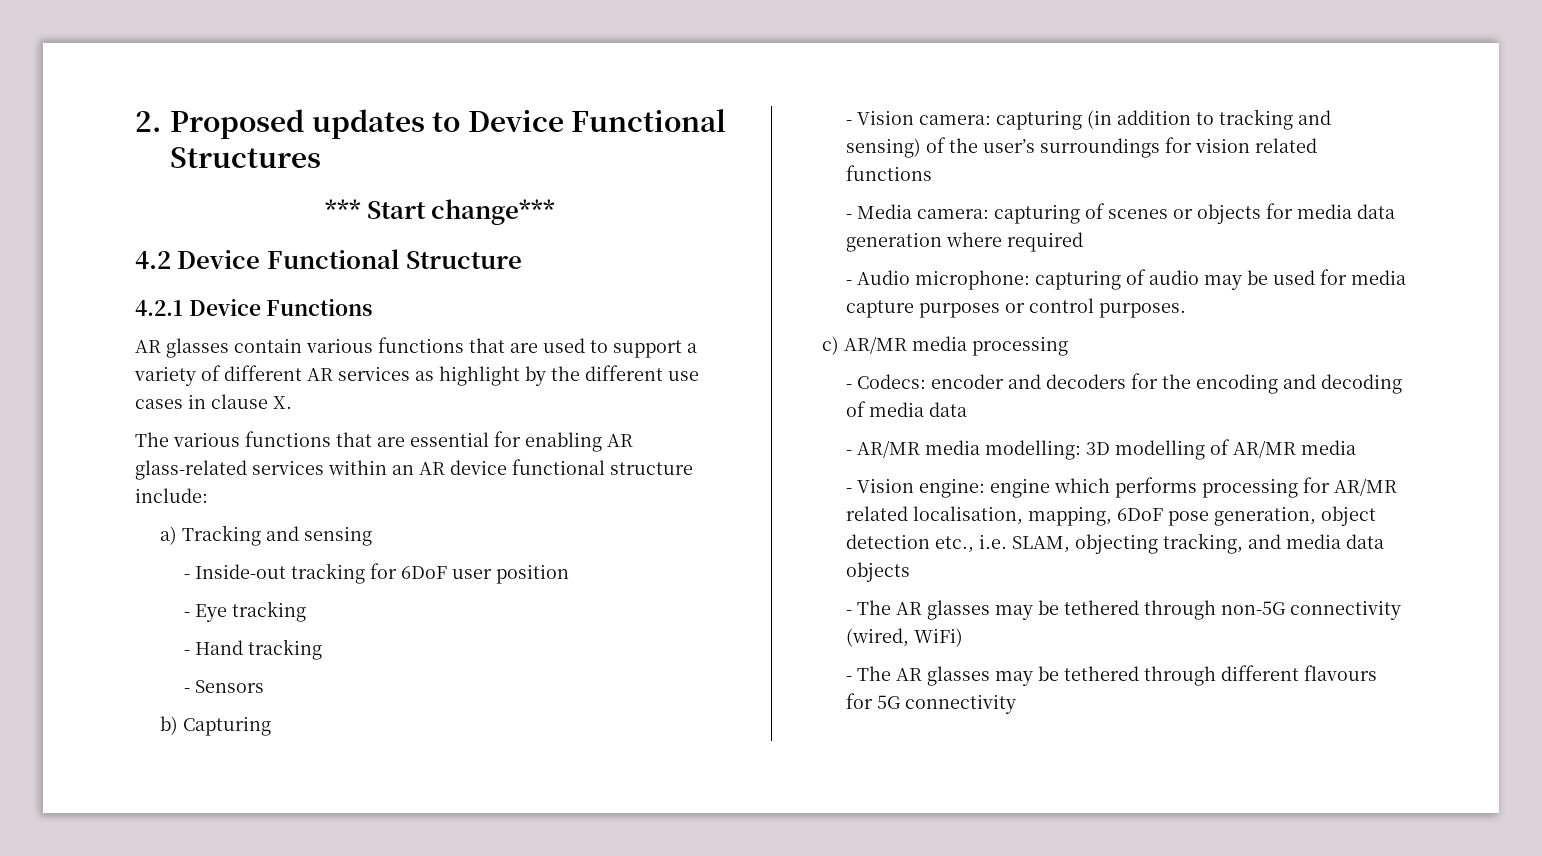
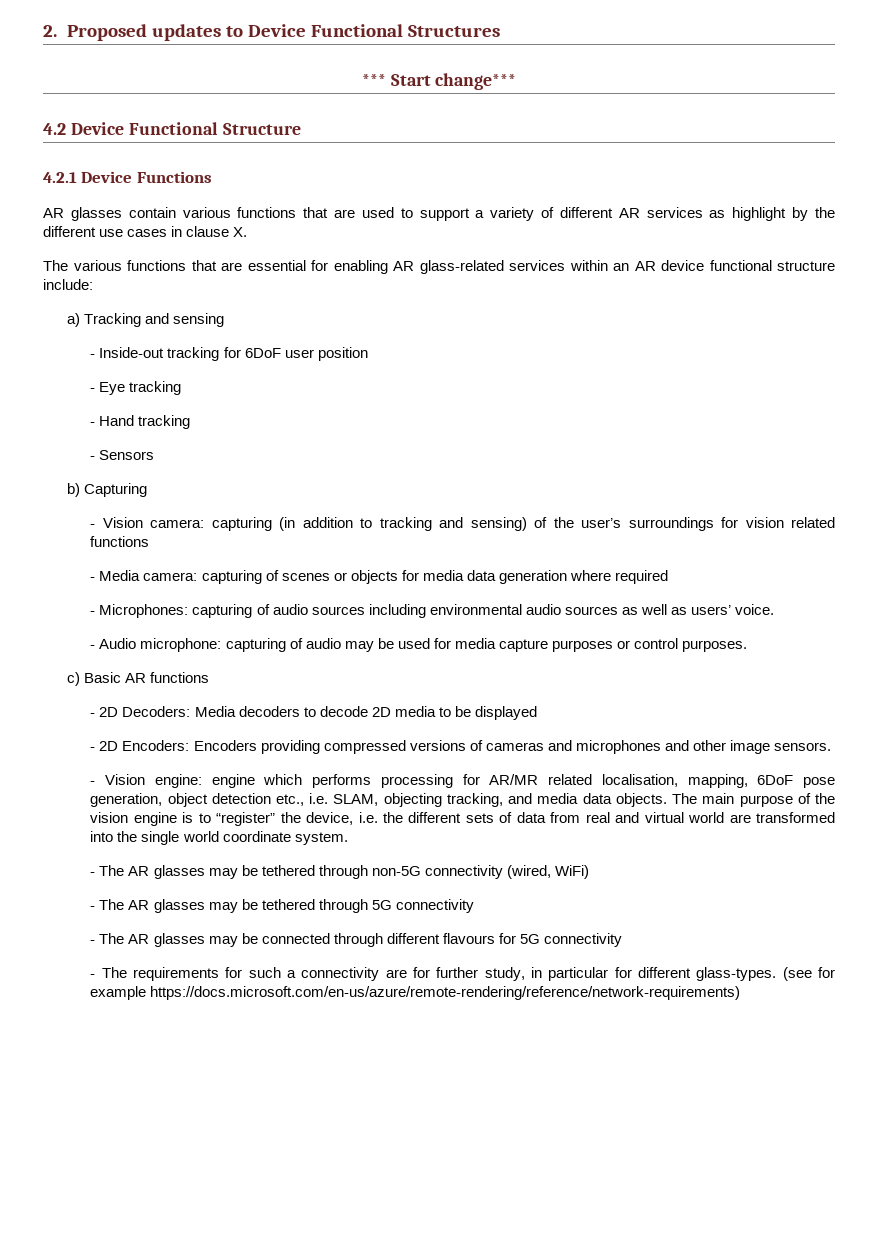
+ - Microphones: capturing of audio sources including environmental audio sources as well as users’ voice.
- c) AR/MR media processing
- - Codecs: encoder and decoders for the encoding and decoding of media data
- - AR/MR media modelling: 3D modelling of AR/MR media
+ c) Basic AR functions
+ - 2D Decoders: Media decoders to decode 2D media to be displayed
+ - 2D Encoders: Encoders providing compressed versions of cameras and microphones and other image sensors.
- - Vision engine: engine which performs processing for AR/MR related localisation, mapping, 6DoF pose generation, object detection etc., i.e. SLAM, objecting tracking, and media data objects
+ - Vision engine: engine which performs processing for AR/MR related localisation, mapping, 6DoF pose generation, object detection etc., i.e. SLAM, objecting tracking, and media data objects. The main purpose of the vision engine is to “register” the device, i.e. the different sets of data from real and virtual world are transformed into the single world coordinate system.
- - The AR glasses may be tethered through different flavours for 5G connectivity
+ - The AR glasses may be tethered through 5G connectivity
+ - The AR glasses may be connected through different flavours for 5G connectivity
+ - The requirements for such a connectivity are for further study, in particular for different glass-types. (see for example https://docs.microsoft.com/en-us/azure/remote-rendering/reference/network-requirements)

